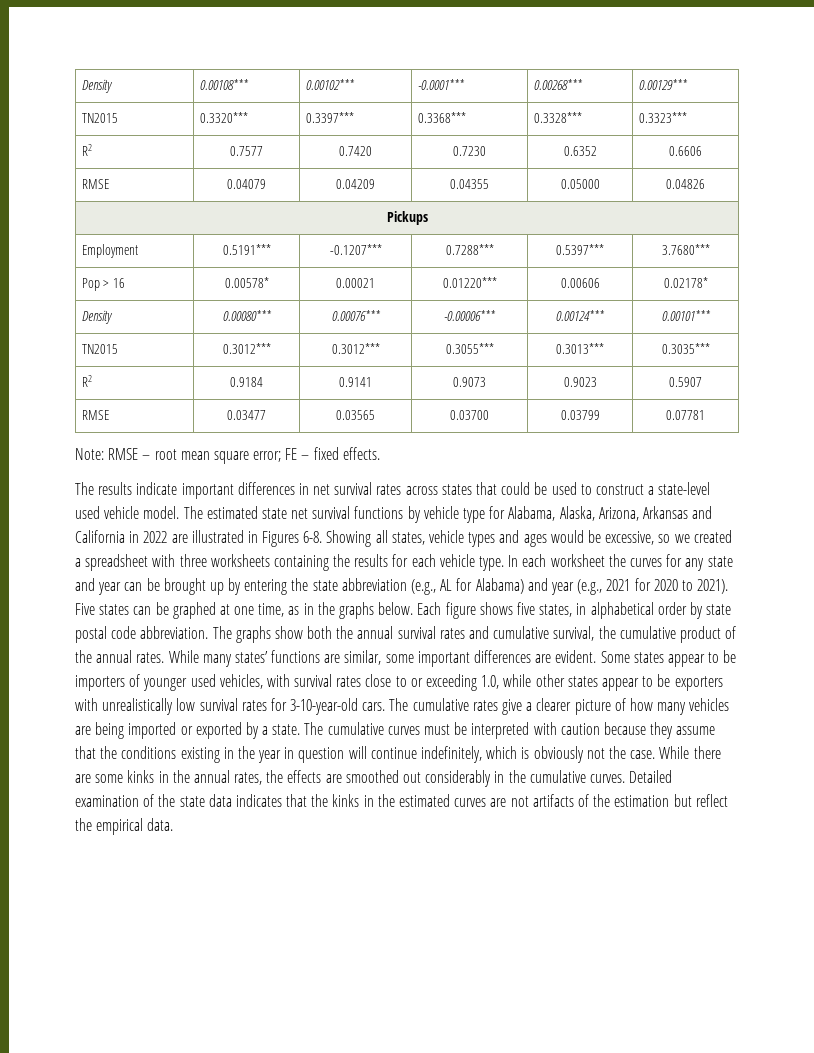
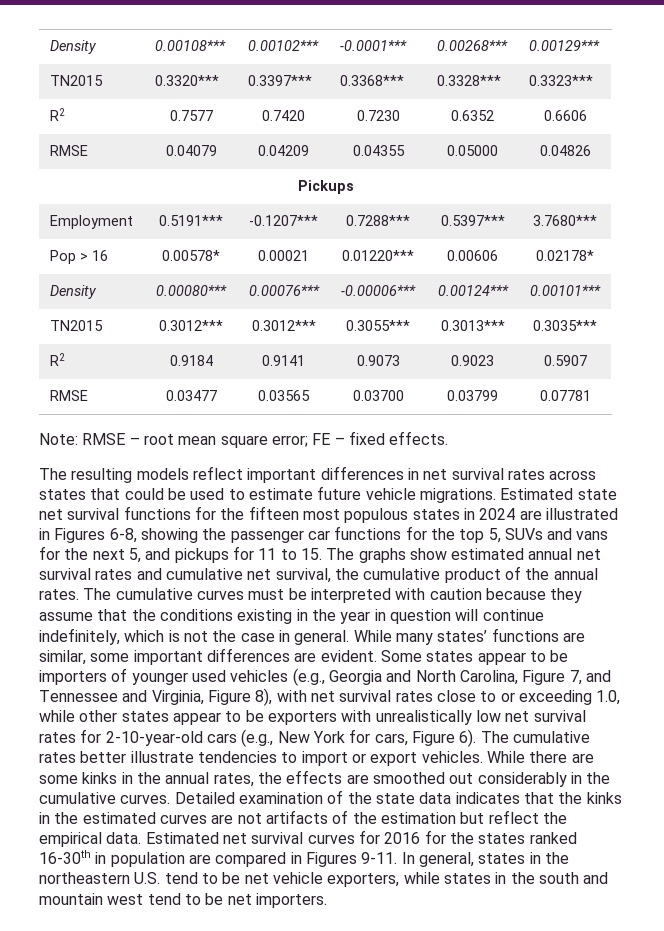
- The results indicate important differences in net survival rates across states that could be used to construct a state-level used vehicle model. The estimated state net survival functions by vehicle type for Alabama, Alaska, Arizona, Arkansas and California in 2022 are illustrated in Figures 6-8. Showing all states, vehicle types and ages would be excessive, so we created a spreadsheet with three worksheets containing the results for each vehicle type. In each worksheet the curves for any state and year can be brought up by entering the state abbreviation (e.g., AL for Alabama) and year (e.g., 2021 for 2020 to 2021). Five states can be graphed at one time, as in the graphs below. Each figure shows five states, in alphabetical order by state postal code abbreviation. The graphs show both the annual survival rates and cumulative survival, the cumulative product of the annual rates.
+ The resulting models reflect important differences in net survival rates across states that could be used to estimate future vehicle migrations. Estimated state net survival functions for the fifteen most populous states in 2024 are illustrated in Figures 6-8, showing the passenger car functions for the top 5, SUVs and vans for the next 5, and pickups for 11 to 15. The graphs show estimated annual net survival rates and cumulative net survival, the cumulative product of the annual rates.
- While many states’ functions are similar, some important differences are evident. Some states appear to be importers of younger used vehicles, with survival rates close to or exceeding 1.0, while other states appear to be exporters with unrealistically low survival rates for 3-10-year-old cars. The cumulative rates give a clearer picture of how many vehicles are being imported or exported by a state.
- The cumulative curves must be interpreted with caution because they assume that the conditions existing in the year in question will continue indefinitely, which is obviously not the case.
+ The cumulative curves must be interpreted with caution because they assume that the conditions existing in the year in question will continue indefinitely, which is not the case in general. While many states’ functions are similar, some important differences are evident. Some states appear to be importers of younger used vehicles (e.g., Georgia and North Carolina, Figure 7, and Tennessee and Virginia, Figure 8), with net survival rates close to or exceeding 1.0, while other states appear to be exporters with unrealistically low net survival rates for 2-10-year-old cars (e.g., New York for cars, Figure 6). The cumulative rates better illustrate tendencies to import or export vehicles.
+ Estimated net survival curves for 2016 for the states ranked 16-30th in population are compared in Figures 9-11. In general, states in the northeastern U.S. tend to be net vehicle exporters, while states in the south and mountain west tend to be net importers.

